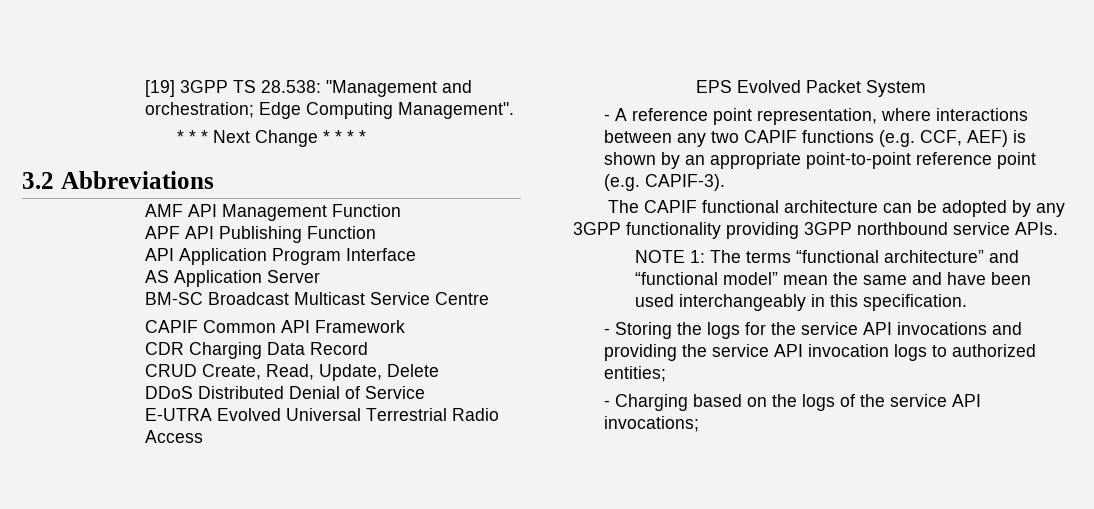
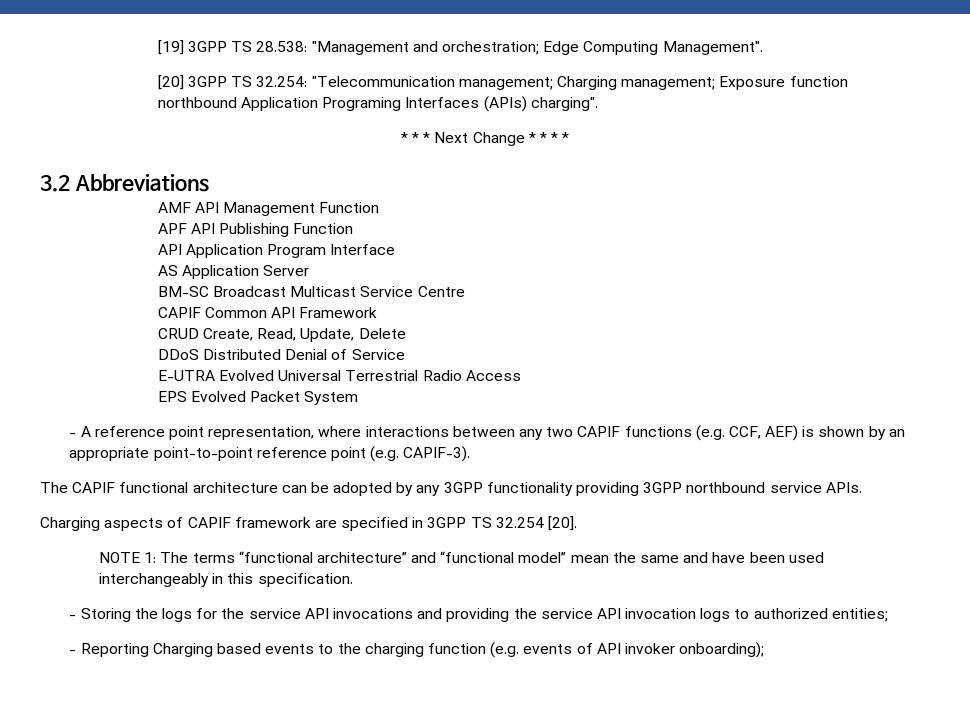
+ [20] 3GPP TS 32.254: "Telecommunication management; Charging management; Exposure function northbound Application Programing Interfaces (APIs) charging".
- CDR Charging Data Record
+ Charging aspects of CAPIF framework are specified in 3GPP TS 32.254 [20].
- - Charging based on the logs of the service API invocations;
+ - Reporting Charging based events to the charging function (e.g. events of API invoker onboarding);

